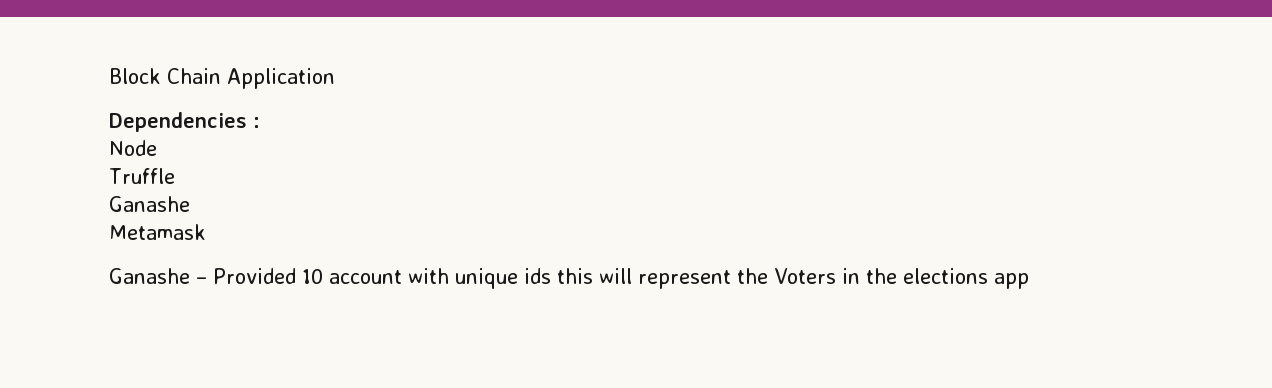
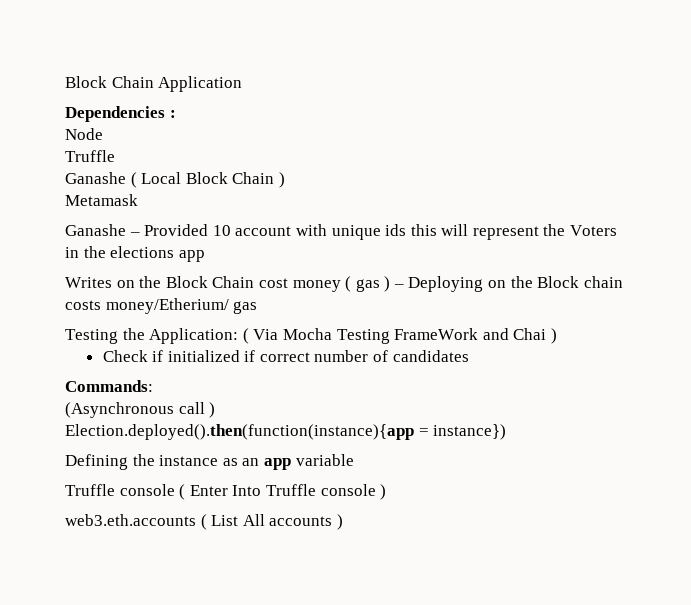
  Node
  Truffle
- Ganashe
+ Ganashe ( Local Block Chain )
+ Writes on the Block Chain cost money ( gas ) – Deploying on the Block chain costs money/Etherium/ gas
+ Testing the Application: ( Via Mocha Testing FrameWork and Chai )
+ Check if initialized if correct number of candidates
+ Commands:
+ (Asynchronous call )
+ Election.deployed().then(function(instance){app = instance})
+ Defining the instance as an app variable
+ Truffle console ( Enter Into Truffle console )
+ web3.eth.accounts ( List All accounts )

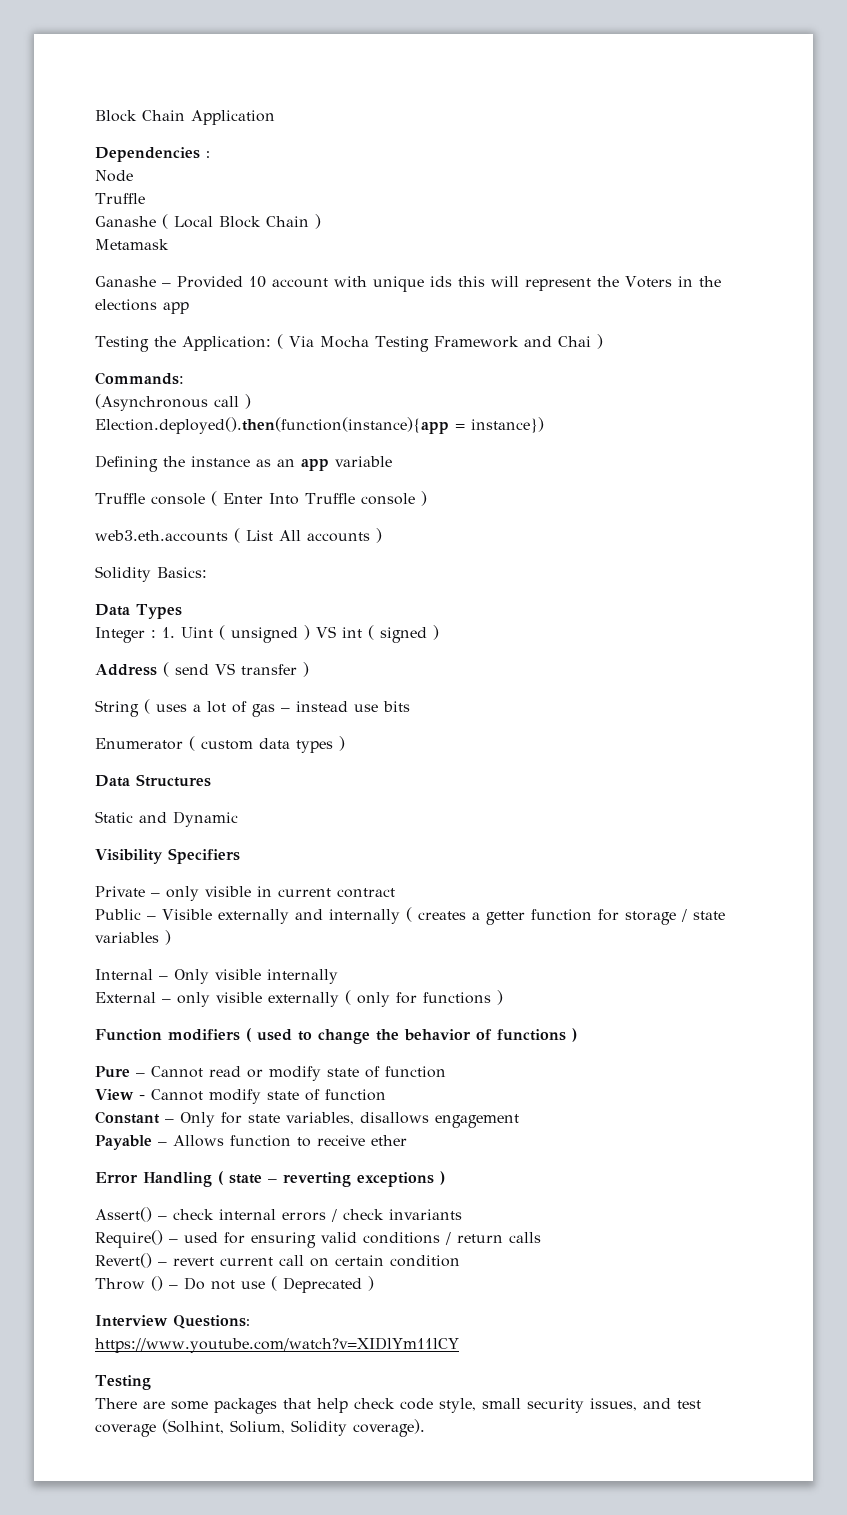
- Writes on the Block Chain cost money ( gas ) – Deploying on the Block chain costs money/Etherium/ gas
- Testing the Application: ( Via Mocha Testing FrameWork and Chai )
+ Testing the Application: ( Via Mocha Testing Framework and Chai )
- Check if initialized if correct number of candidates
+ Solidity Basics:
+ Data Types
+ Integer : 1. Uint ( unsigned ) VS int ( signed )
+ Address ( send VS transfer )
+ String ( uses a lot of gas – instead use bits
+ Enumerator ( custom data types )
+ Data Structures
+ Static and Dynamic
+ Visibility Specifiers
+ Private – only visible in current contract
+ Public – Visible externally and internally ( creates a getter function for storage / state variables )
+ Internal – Only visible internally
+ External – only visible externally ( only for functions )
+ Function modifiers ( used to change the behavior of functions )
+ Pure – Cannot read or modify state of function
+ View - Cannot modify state of function
+ Constant – Only for state variables, disallows engagement
+ Payable – Allows function to receive ether
+ Error Handling ( state – reverting exceptions )
+ Assert() – check internal errors / check invariants
+ Require() – used for ensuring valid conditions / return calls
+ Revert() – revert current call on certain condition
+ Throw () – Do not use ( Deprecated )
+ Interview Questions:
+ https://www.youtube.com/watch?v=XIDlYm11lCY
+ Testing
+ There are some packages that help check code style, small security issues, and test coverage (Solhint, Solium, Solidity coverage).

